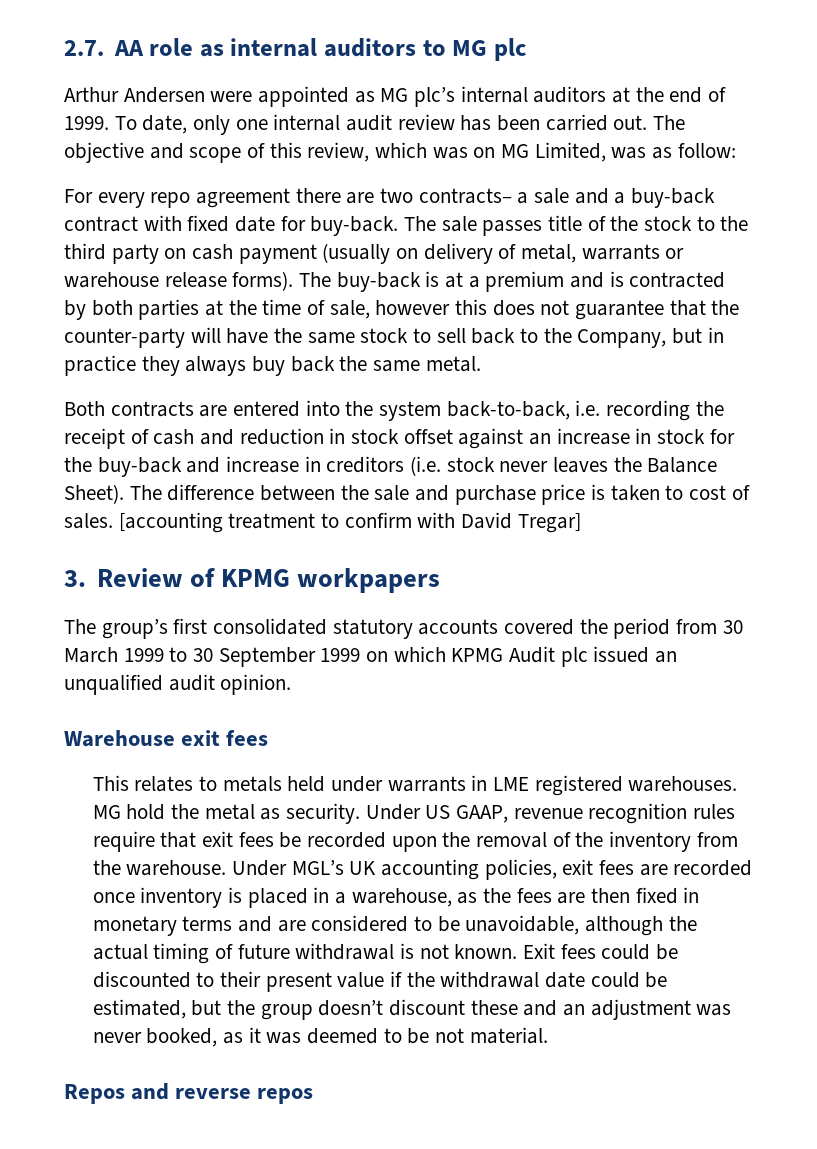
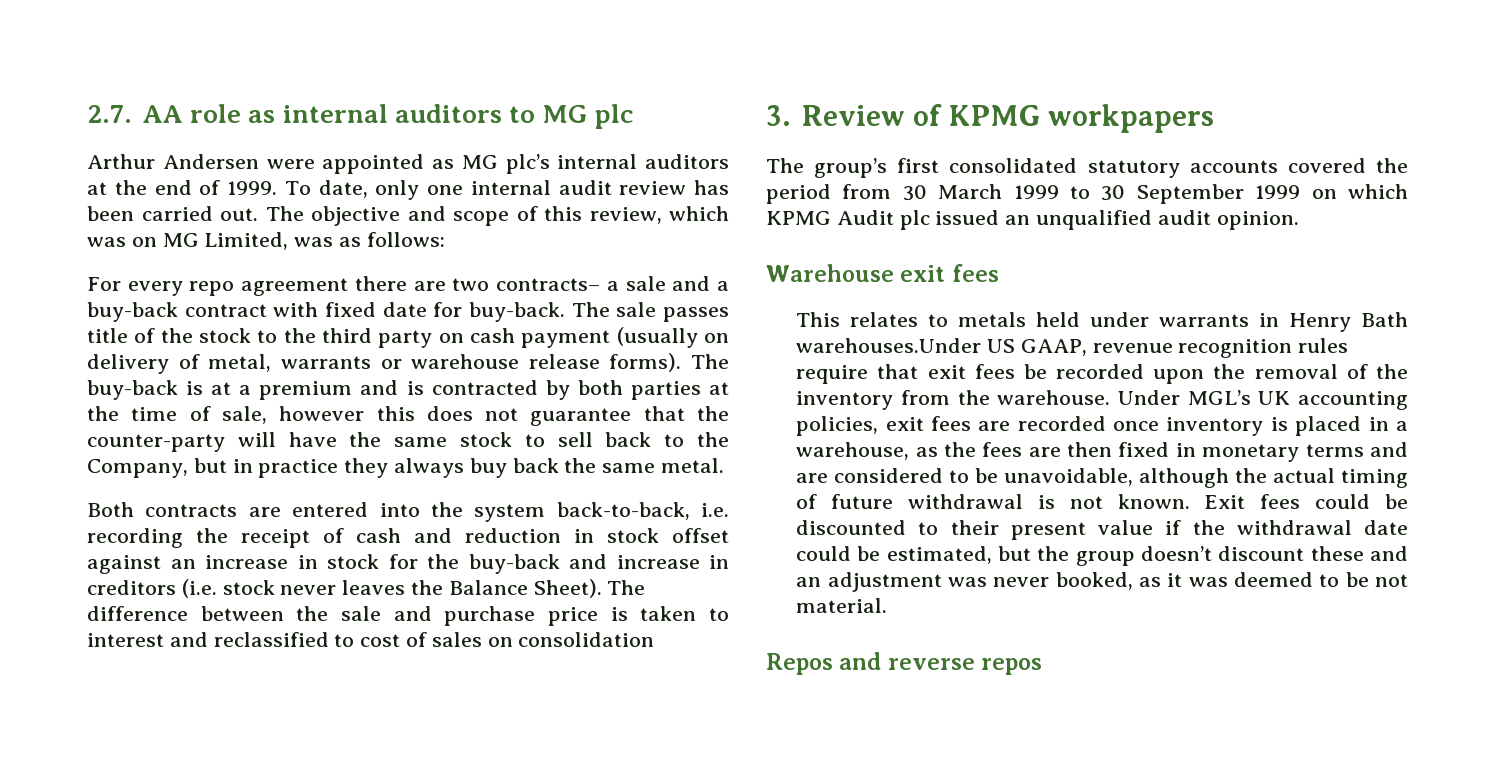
- The objective and scope of this review, which was on MG Limited, was as follow:
+ The objective and scope of this review, which was on MG Limited, was as follows:
- The difference between the sale and purchase price is taken to cost of sales. [accounting treatment to confirm with David Tregar]
+ The difference between the sale and purchase price is taken to interest and reclassified to cost of sales on consolidation
- This relates to metals held under warrants in LME registered warehouses. MG hold the metal as security. Under US GAAP, revenue recognition rules require that exit fees be recorded upon the removal of the inventory from the warehouse.
+ This relates to metals held under warrants in Henry Bath warehouses.Under US GAAP, revenue recognition rules require that exit fees be recorded upon the removal of the inventory from the warehouse.

